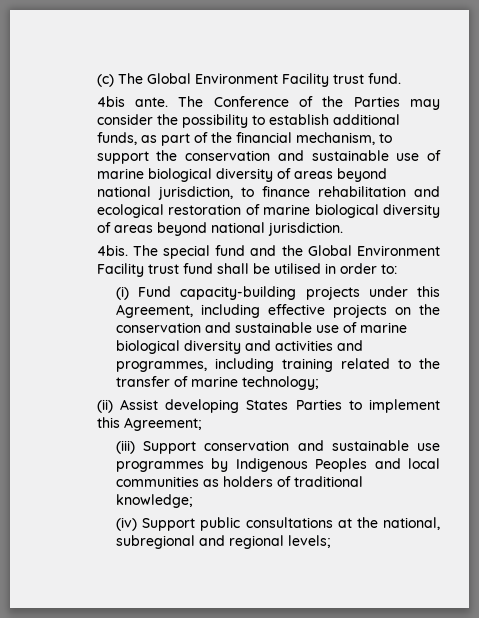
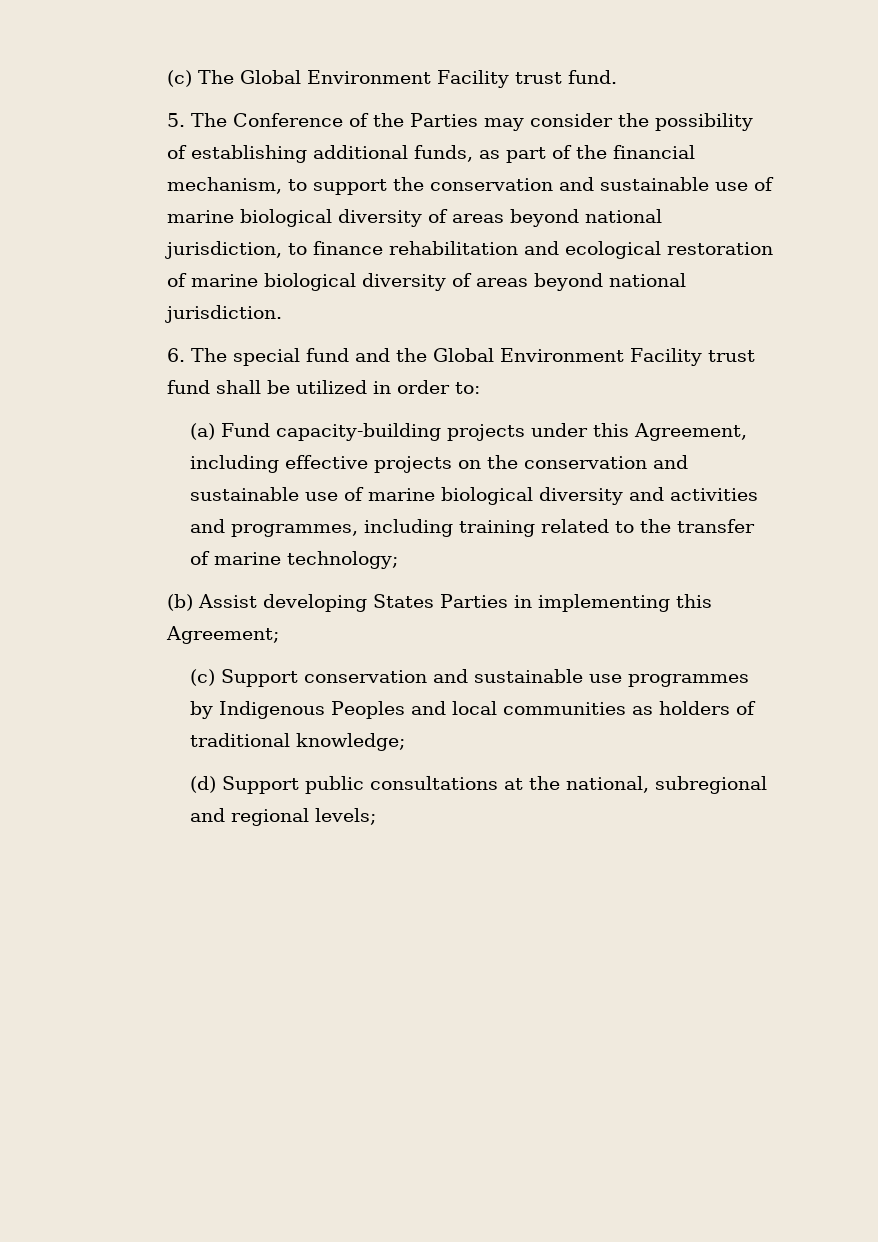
- 4bis ante. The Conference of the Parties may consider the possibility to establish additional funds, as part of the financial mechanism, to support the conservation and sustainable use of marine biological diversity of areas beyond national jurisdiction, to finance rehabilitation and ecological restoration of marine biological diversity of areas beyond national jurisdiction.
+ 5. The Conference of the Parties may consider the possibility of establishing additional funds, as part of the financial mechanism, to support the conservation and sustainable use of marine biological diversity of areas beyond national jurisdiction, to finance rehabilitation and ecological restoration of marine biological diversity of areas beyond national jurisdiction.
- 4bis. The special fund and the Global Environment Facility trust fund shall be utilised in order to:
+ 6. The special fund and the Global Environment Facility trust fund shall be utilized in order to:
- (i) Fund capacity-building projects under this Agreement, including effective projects on the conservation and sustainable use of marine biological diversity and activities and programmes, including training related to the transfer of marine technology;
+ (a) Fund capacity-building projects under this Agreement, including effective projects on the conservation and sustainable use of marine biological diversity and activities and programmes, including training related to the transfer of marine technology;
- (ii) Assist developing States Parties to implement this Agreement;
+ (b) Assist developing States Parties in implementing this Agreement;
- (iii) Support conservation and sustainable use programmes by Indigenous Peoples and local communities as holders of traditional knowledge;
+ (c) Support conservation and sustainable use programmes by Indigenous Peoples and local communities as holders of traditional knowledge;
- (iv) Support public consultations at the national, subregional and regional levels;
+ (d) Support public consultations at the national, subregional and regional levels;

